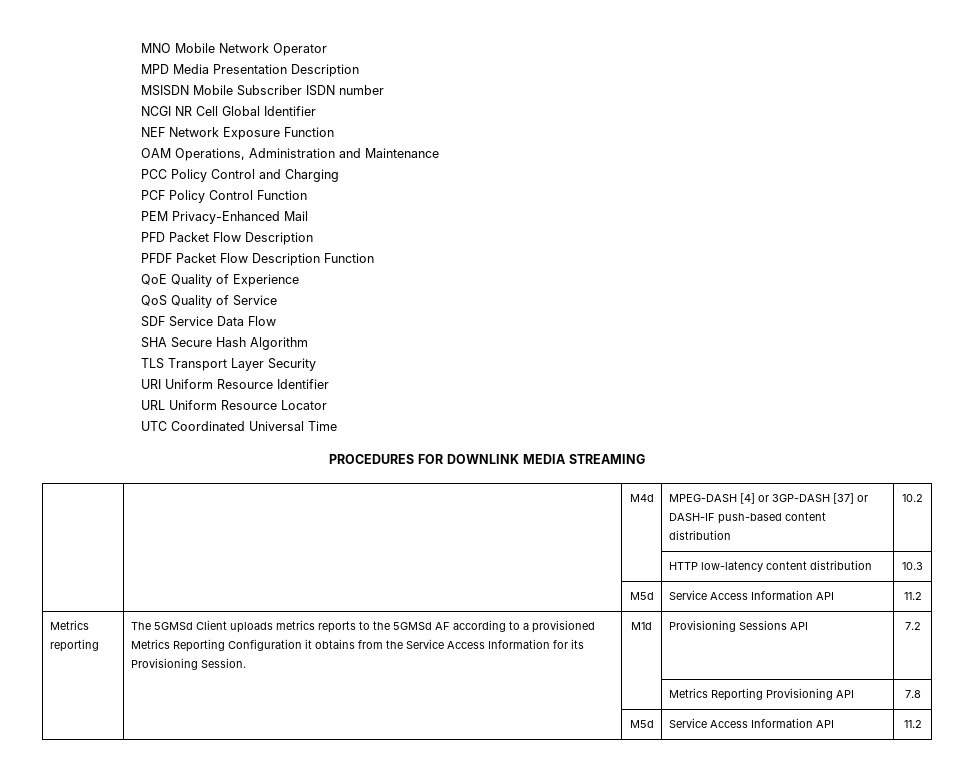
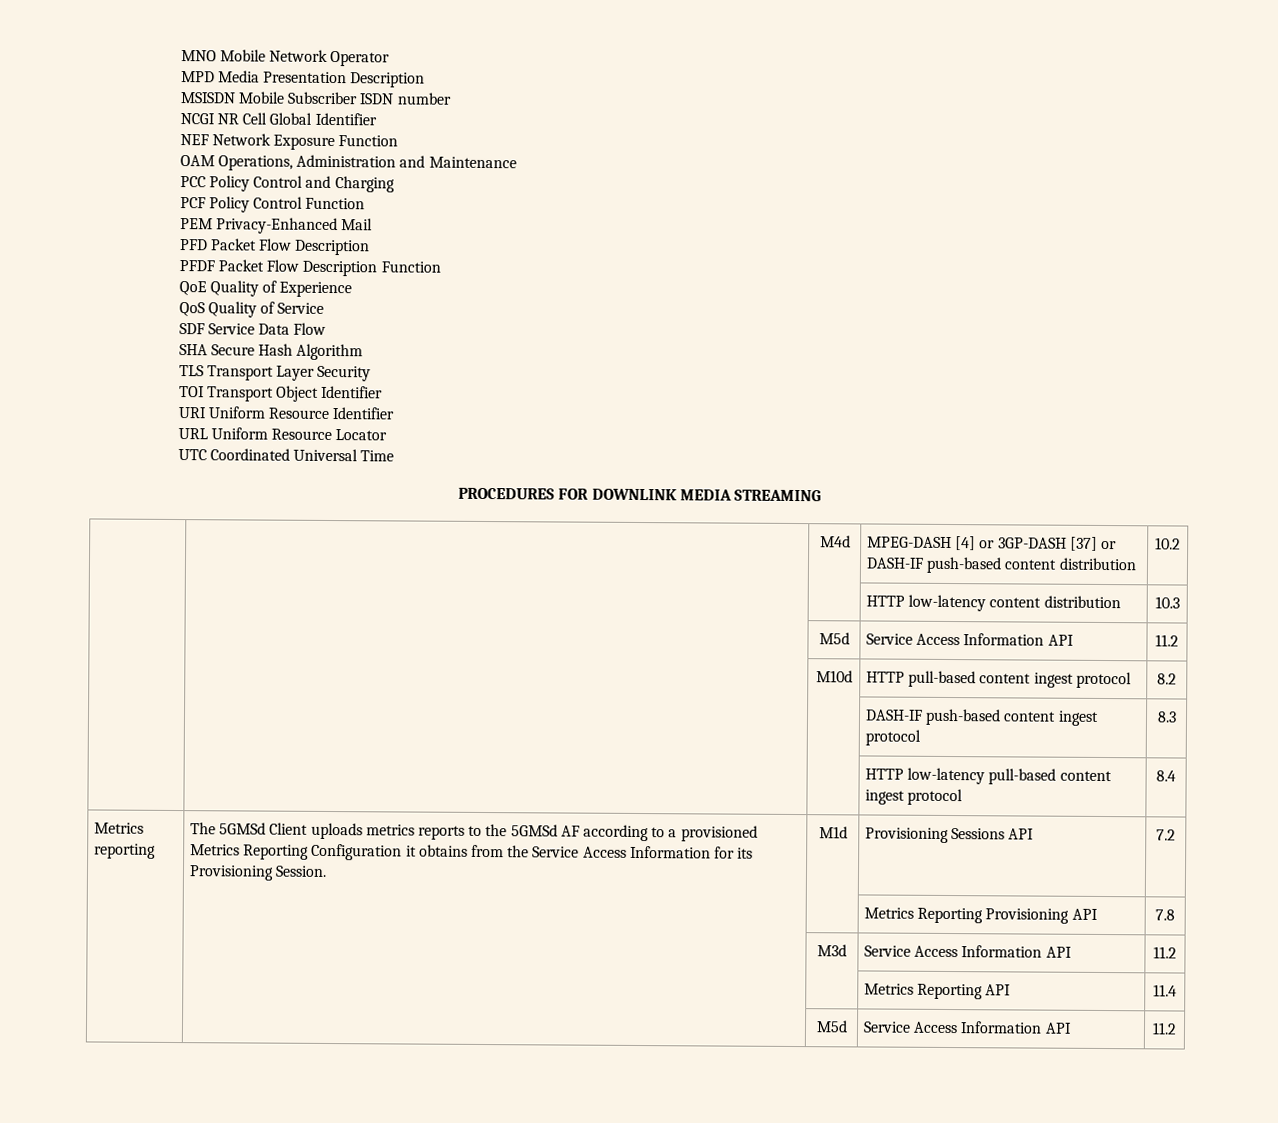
+ TOI Transport Object Identifier
+ | | M10d | HTTP pull-based content ingest protocol | 8.2
+ | | | DASH-IF push-based content ingest protocol | 8.3
+ | | | HTTP low-latency pull-based content ingest protocol | 8.4
+ | | M3d | Service Access Information API | 11.2
+ | | | Metrics Reporting API | 11.4

